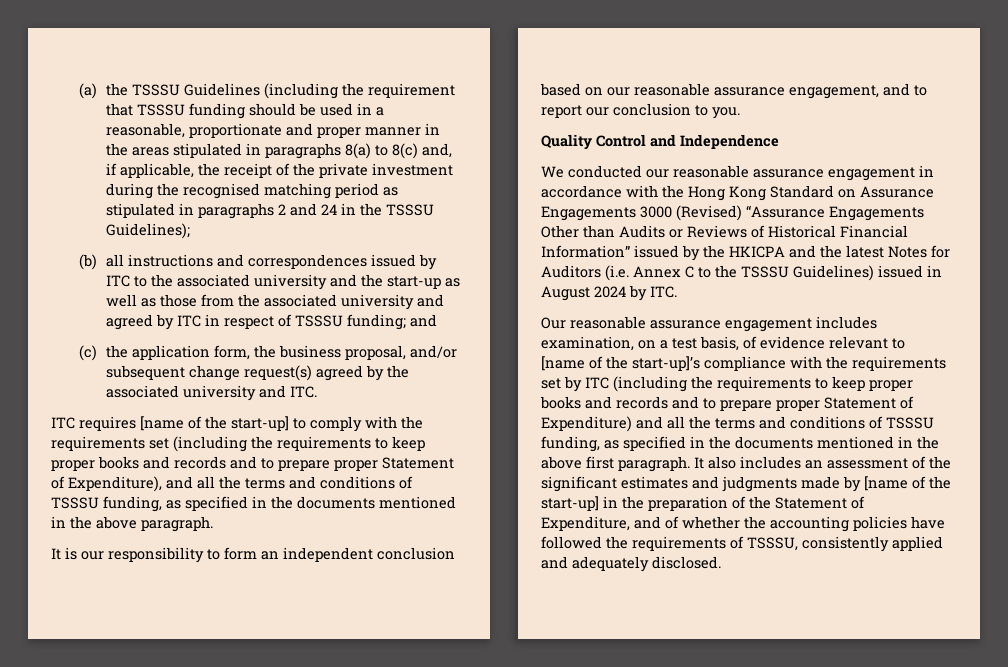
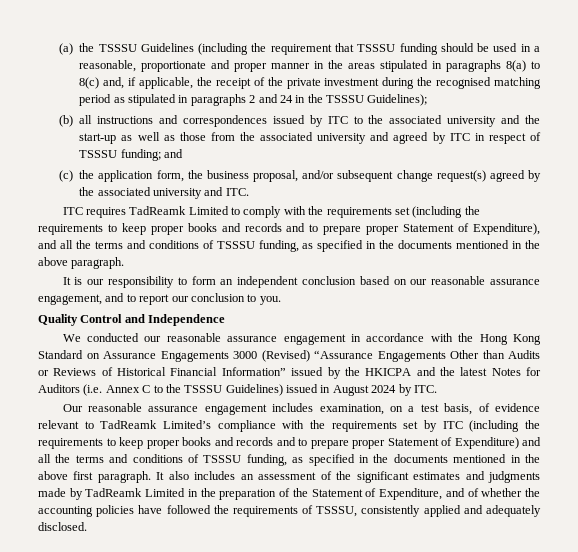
- ITC requires [name of the start-up] to comply with the requirements set (including the requirements to keep proper books and records and to prepare proper Statement of Expenditure), and all the terms and conditions of TSSSU funding, as specified in the documents mentioned in the above paragraph.
+ ITC requires TadReamk Limited to comply with the requirements set (including the requirements to keep proper books and records and to prepare proper Statement of Expenditure), and all the terms and conditions of TSSSU funding, as specified in the documents mentioned in the above paragraph.
- Our reasonable assurance engagement includes examination, on a test basis, of evidence relevant to [name of the start-up]’s compliance with the requirements set by ITC (including the requirements to keep proper books and records and to prepare proper Statement of Expenditure) and all the terms and conditions of TSSSU funding, as specified in the documents mentioned in the above first paragraph.
+ Our reasonable assurance engagement includes examination, on a test basis, of evidence relevant to TadReamk Limited’s compliance with the requirements set by ITC (including the requirements to keep proper books and records and to prepare proper Statement of Expenditure) and all the terms and conditions of TSSSU funding, as specified in the documents mentioned in the above first paragraph.
- It also includes an assessment of the significant estimates and judgments made by [name of the start-up] in the preparation of the Statement of Expenditure, and of whether the accounting policies have followed the requirements of TSSSU, consistently applied and adequately disclosed.
+ It also includes an assessment of the significant estimates and judgments made by TadReamk Limited in the preparation of the Statement of Expenditure, and of whether the accounting policies have followed the requirements of TSSSU, consistently applied and adequately disclosed.

